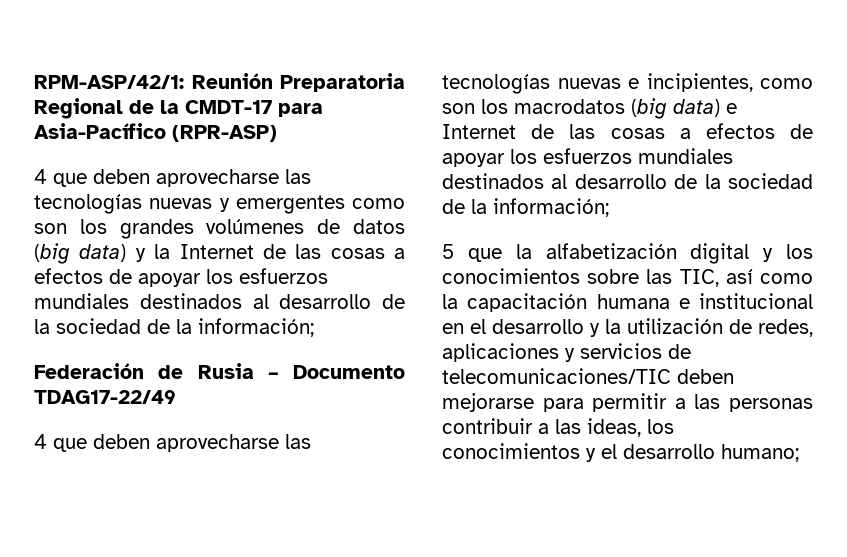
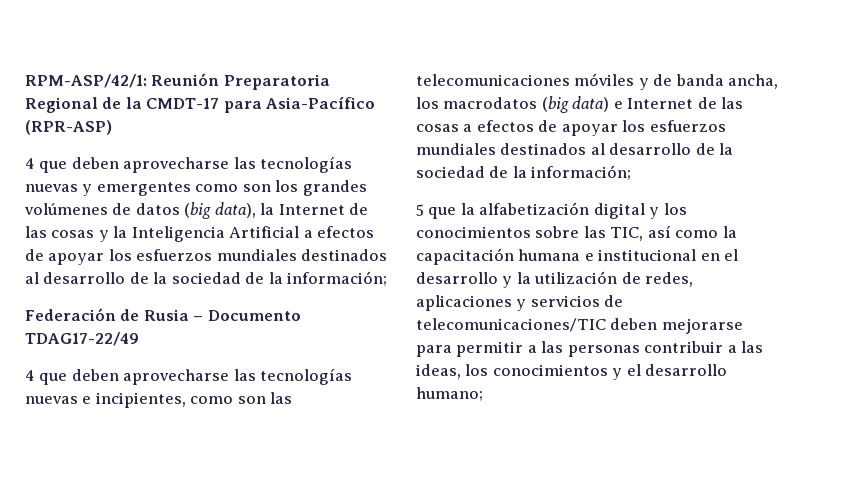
- 4 que deben aprovecharse las tecnologías nuevas y emergentes como son los grandes volúmenes de datos (big data) y la Internet de las cosas a efectos de apoyar los esfuerzos mundiales destinados al desarrollo de la sociedad de la información;
+ 4 que deben aprovecharse las tecnologías nuevas y emergentes como son los grandes volúmenes de datos (big data), la Internet de las cosas y la Inteligencia Artificial a efectos de apoyar los esfuerzos mundiales destinados al desarrollo de la sociedad de la información;
- 4 que deben aprovecharse las tecnologías nuevas e incipientes, como son los macrodatos (big data) e Internet de las cosas a efectos de apoyar los esfuerzos mundiales destinados al desarrollo de la sociedad de la información;
+ 4 que deben aprovecharse las tecnologías nuevas e incipientes, como son las telecomunicaciones móviles y de banda ancha, los macrodatos (big data) e Internet de las cosas a efectos de apoyar los esfuerzos mundiales destinados al desarrollo de la sociedad de la información;

